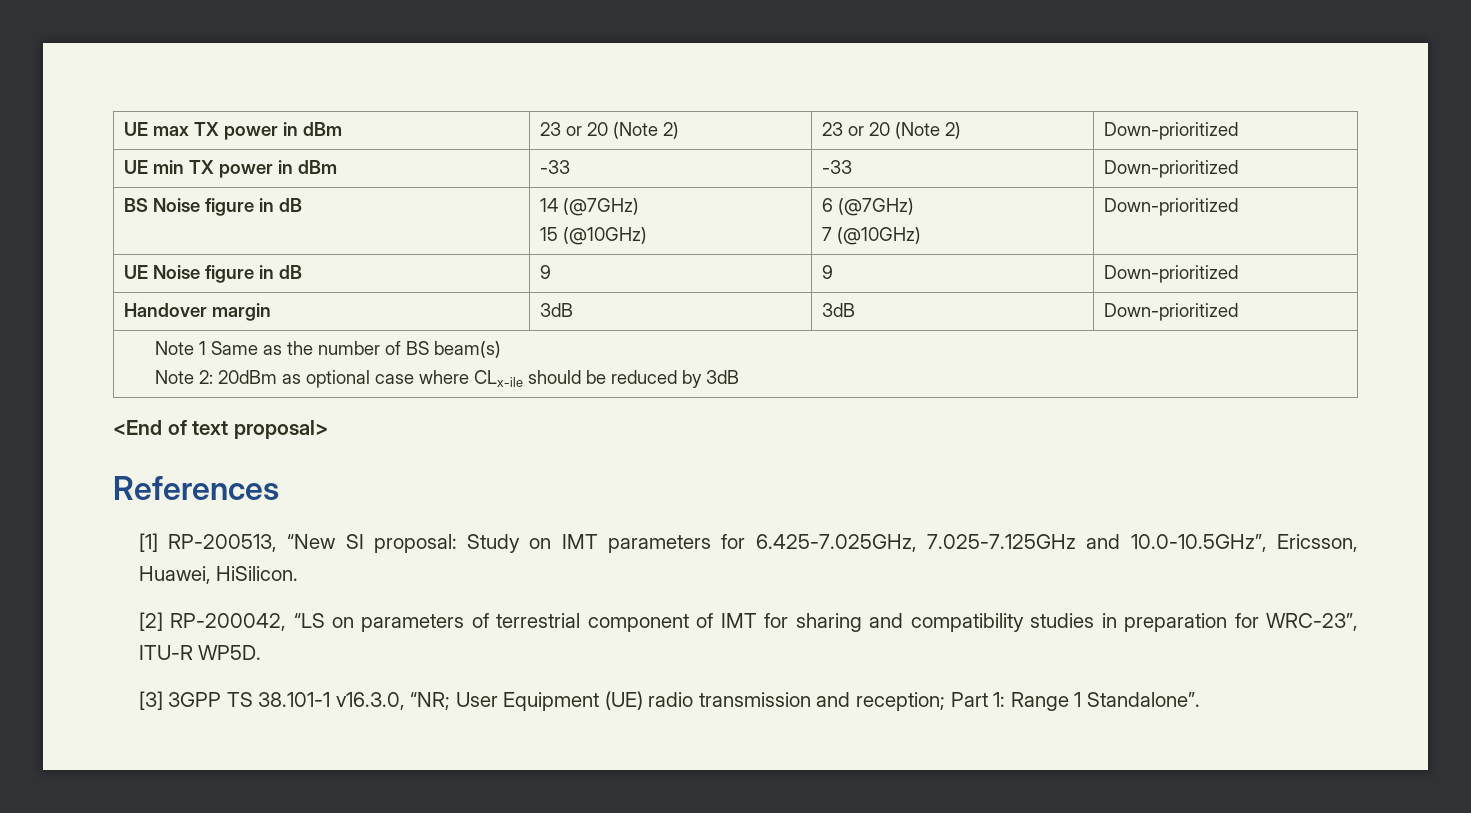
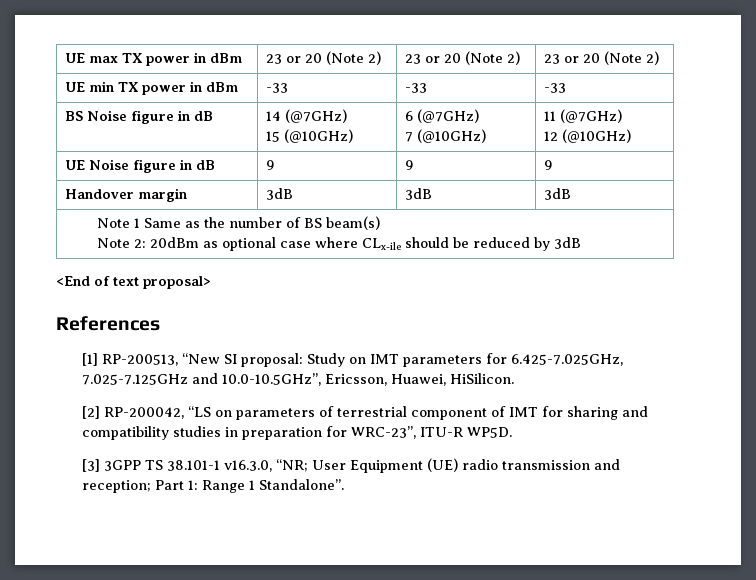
- UE max TX power in dBm | 23 or 20 (Note 2) | 23 or 20 (Note 2) | Down-prioritized
+ UE max TX power in dBm | 23 or 20 (Note 2) | 23 or 20 (Note 2) | 23 or 20 (Note 2)
- UE min TX power in dBm | -33 | -33 | Down-prioritized
+ UE min TX power in dBm | -33 | -33 | -33
  BS Noise figure in dB | 14 (@7GHz)
  15 (@10GHz) | 6 (@7GHz)
- 7 (@10GHz) | Down-prioritized
+ 7 (@10GHz) | 11 (@7GHz)
+ 12 (@10GHz)
- UE Noise figure in dB | 9 | 9 | Down-prioritized
+ UE Noise figure in dB | 9 | 9 | 9
- Handover margin | 3dB | 3dB | Down-prioritized
+ Handover margin | 3dB | 3dB | 3dB

